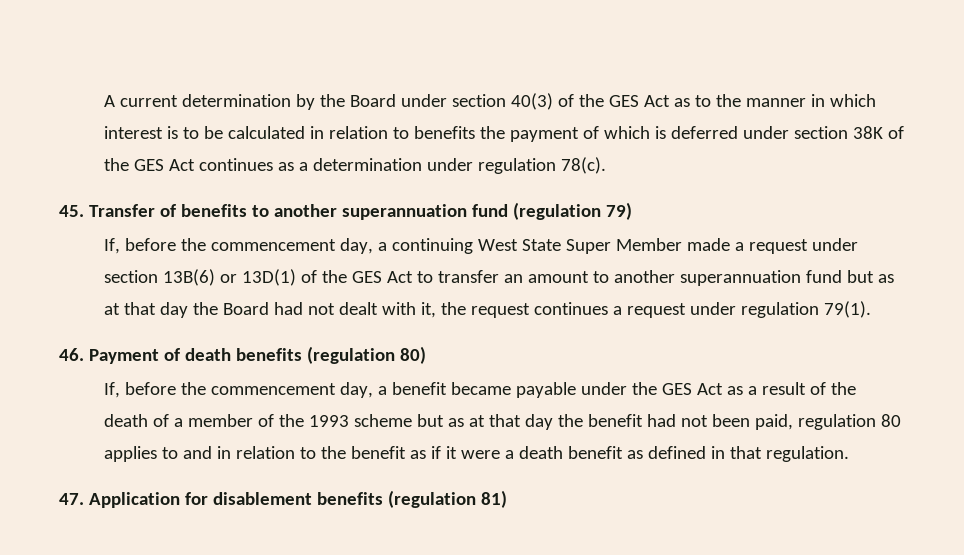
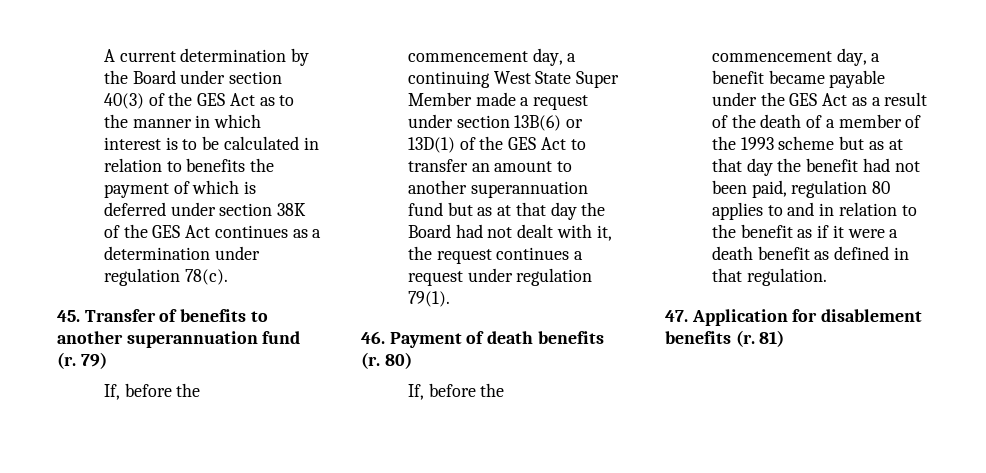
- 45. Transfer of benefits to another superannuation fund (regulation 79)
+ 45. Transfer of benefits to another superannuation fund (r. 79)
- 46. Payment of death benefits (regulation 80)
+ 46. Payment of death benefits (r. 80)
- 47. Application for disablement benefits (regulation 81)
+ 47. Application for disablement benefits (r. 81)

